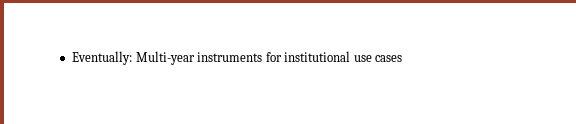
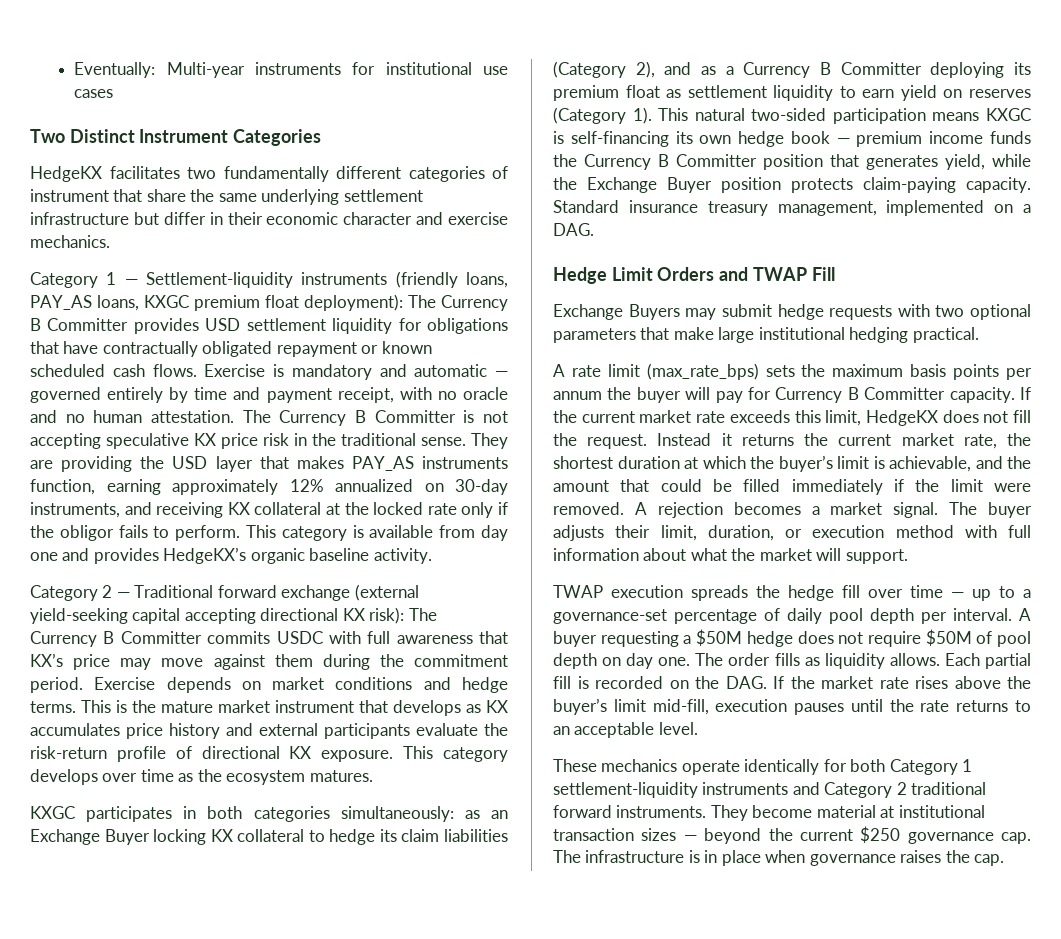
+ Two Distinct Instrument Categories
+ HedgeKX facilitates two fundamentally different categories of instrument that share the same underlying settlement infrastructure but differ in their economic character and exercise mechanics.
+ Category 1 — Settlement-liquidity instruments (friendly loans, PAY_AS loans, KXGC premium float deployment): The Currency B Committer provides USD settlement liquidity for obligations that have contractually obligated repayment or known scheduled cash flows. Exercise is mandatory and automatic — governed entirely by time and payment receipt, with no oracle and no human attestation. The Currency B Committer is not accepting speculative KX price risk in the traditional sense. They are providing the USD layer that makes PAY_AS instruments function, earning approximately 12% annualized on 30-day instruments, and receiving KX collateral at the locked rate only if the obligor fails to perform. This category is available from day one and provides HedgeKX’s organic baseline activity.
+ Category 2 — Traditional forward exchange (external yield-seeking capital accepting directional KX risk): The Currency B Committer commits USDC with full awareness that KX’s price may move against them during the commitment period. Exercise depends on market conditions and hedge terms. This is the mature market instrument that develops as KX accumulates price history and external participants evaluate the risk-return profile of directional KX exposure. This category develops over time as the ecosystem matures.
+ KXGC participates in both categories simultaneously: as an Exchange Buyer locking KX collateral to hedge its claim liabilities (Category 2), and as a Currency B Committer deploying its premium float as settlement liquidity to earn yield on reserves (Category 1). This natural two-sided participation means KXGC is self-financing its own hedge book — premium income funds the Currency B Committer position that generates yield, while the Exchange Buyer position protects claim-paying capacity. Standard insurance treasury management, implemented on a DAG.
+ Hedge Limit Orders and TWAP Fill
+ Exchange Buyers may submit hedge requests with two optional parameters that make large institutional hedging practical.
+ A rate limit (max_rate_bps) sets the maximum basis points per annum the buyer will pay for Currency B Committer capacity. If the current market rate exceeds this limit, HedgeKX does not fill the request. Instead it returns the current market rate, the shortest duration at which the buyer’s limit is achievable, and the amount that could be filled immediately if the limit were removed. A rejection becomes a market signal. The buyer adjusts their limit, duration, or execution method with full information about what the market will support.
+ TWAP execution spreads the hedge fill over time — up to a governance-set percentage of daily pool depth per interval. A buyer requesting a $50M hedge does not require $50M of pool depth on day one. The order fills as liquidity allows. Each partial fill is recorded on the DAG. If the market rate rises above the buyer’s limit mid-fill, execution pauses until the rate returns to an acceptable level.
+ These mechanics operate identically for both Category 1 settlement-liquidity instruments and Category 2 traditional forward instruments. They become material at institutional transaction sizes — beyond the current $250 governance cap. The infrastructure is in place when governance raises the cap.

